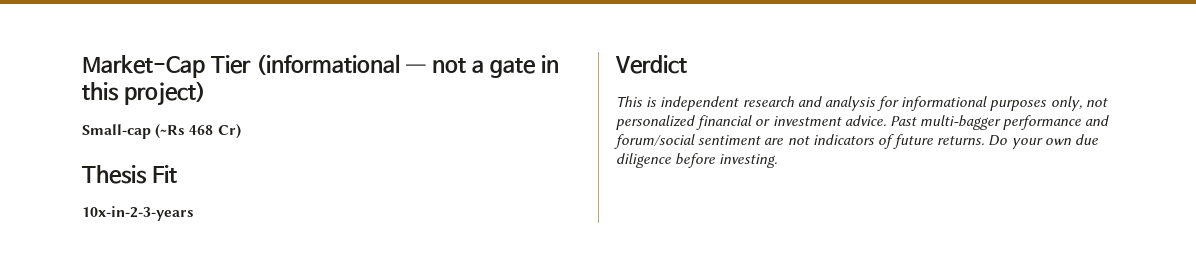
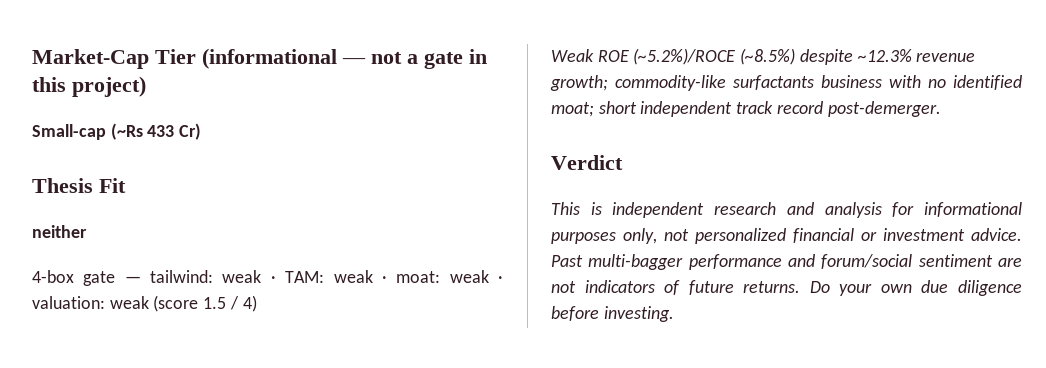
- Small-cap (~Rs 468 Cr)
+ Small-cap (~Rs 433 Cr)
- 10x-in-2-3-years
+ neither
+ 4-box gate — tailwind: weak · TAM: weak · moat: weak · valuation: weak (score 1.5 / 4)
+ Weak ROE (~5.2%)/ROCE (~8.5%) despite ~12.3% revenue growth; commodity-like surfactants business with no identified moat; short independent track record post-demerger.

